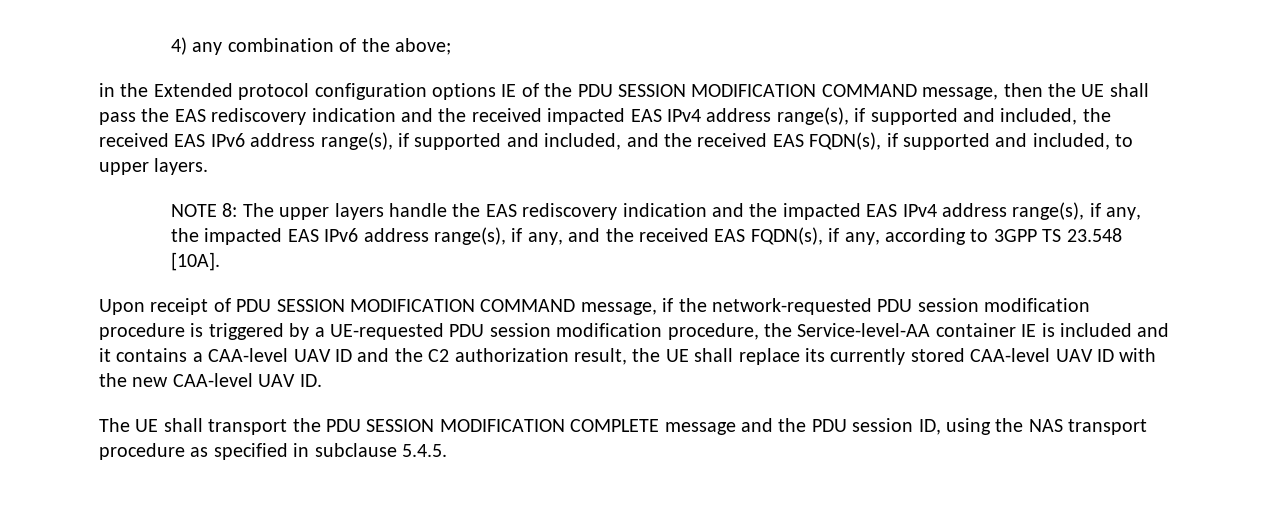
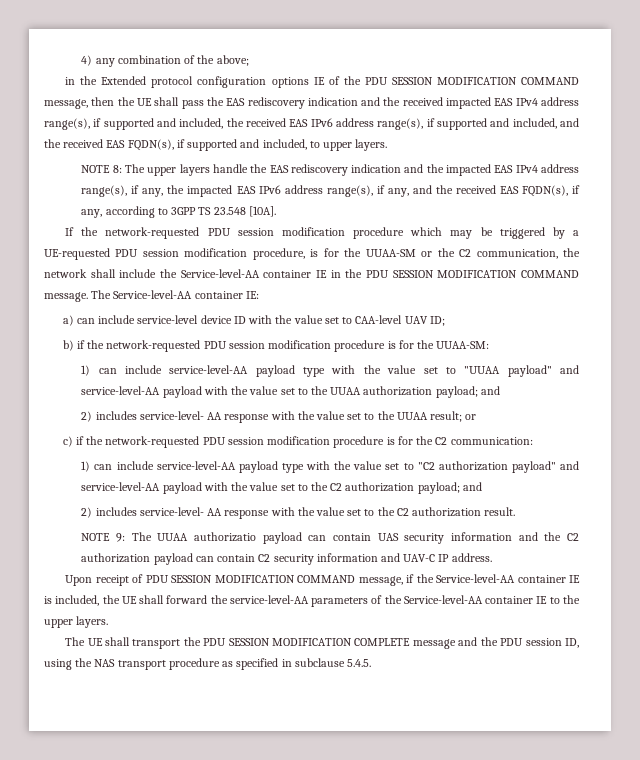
+ If the network-requested PDU session modification procedure which may be triggered by a UE-requested PDU session modification procedure, is for the UUAA-SM or the C2 communication, the network shall include the Service-level-AA container IE in the PDU SESSION MODIFICATION COMMAND message. The Service-level-AA container IE:
+ a) can include service-level device ID with the value set to CAA-level UAV ID;
+ b) if the network-requested PDU session modification procedure is for the UUAA-SM:
+ 1) can include service-level-AA payload type with the value set to "UUAA payload" and service-level-AA payload with the value set to the UUAA authorization payload; and
+ 2) includes service-level- AA response with the value set to the UUAA result; or
+ c) if the network-requested PDU session modification procedure is for the C2 communication:
+ 1) can include service-level-AA payload type with the value set to "C2 authorization payload" and service-level-AA payload with the value set to the C2 authorization payload; and
+ 2) includes service-level- AA response with the value set to the C2 authorization result.
+ NOTE 9: The UUAA authorizatio payload can contain UAS security information and the C2 authorization payload can contain C2 security information and UAV-C IP address.
- Upon receipt of PDU SESSION MODIFICATION COMMAND message, if the network-requested PDU session modification procedure is triggered by a UE-requested PDU session modification procedure, the Service-level-AA container IE is included and it contains a CAA-level UAV ID and the C2 authorization result, the UE shall replace its currently stored CAA-level UAV ID with the new CAA-level UAV ID.
+ Upon receipt of PDU SESSION MODIFICATION COMMAND message, if the Service-level-AA container IE is included, the UE shall forward the service-level-AA parameters of the Service-level-AA container IE to the upper layers.

